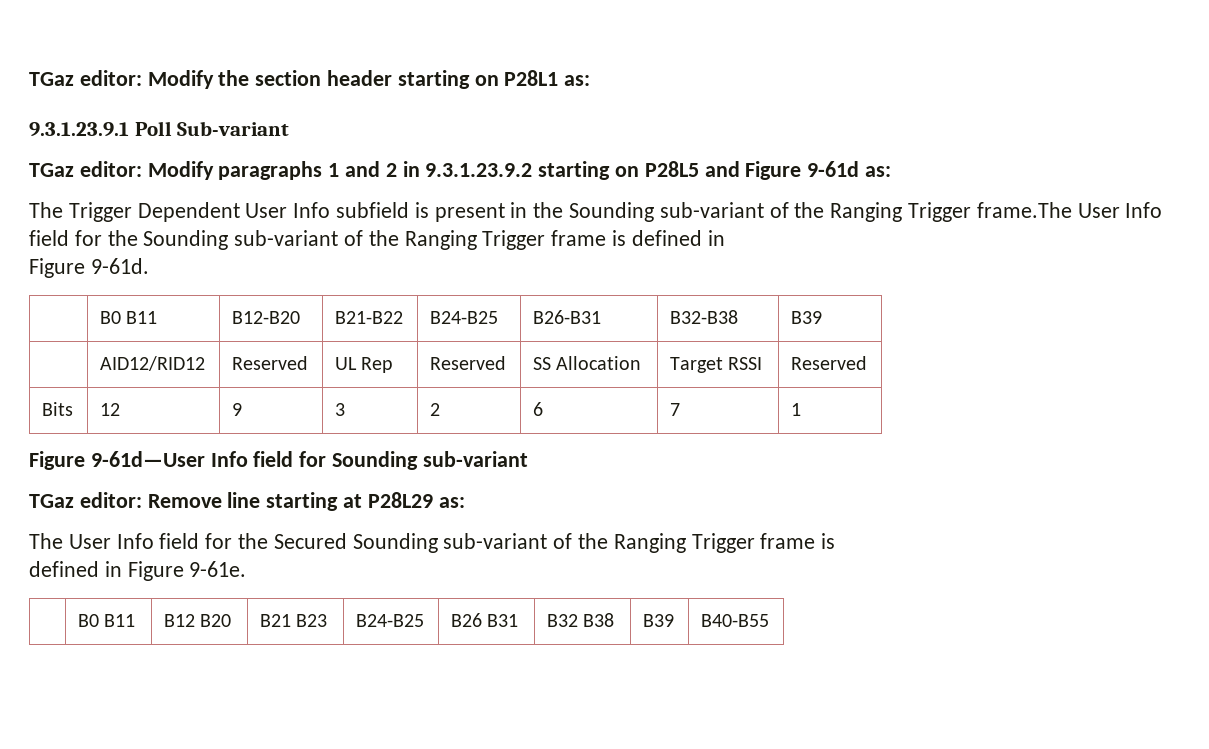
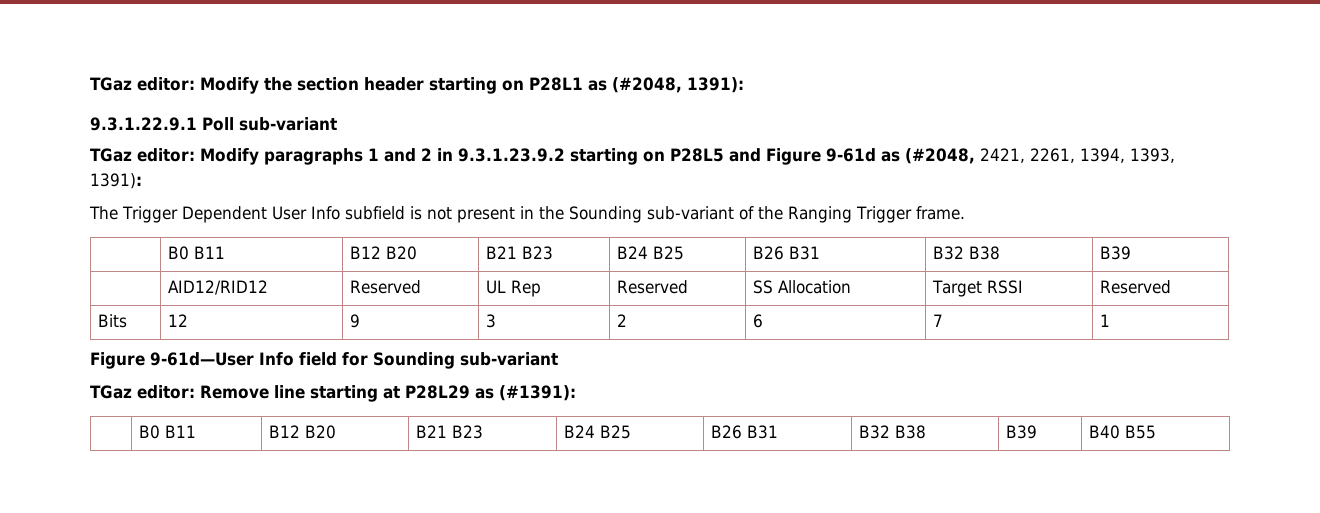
- TGaz editor: Modify the section header starting on P28L1 as:
- 9.3.1.23.9.1 Poll Sub-variant
+ TGaz editor: Modify the section header starting on P28L1 as (#2048, 1391):
+ 9.3.1.22.9.1 Poll sub-variant
- TGaz editor: Modify paragraphs 1 and 2 in 9.3.1.23.9.2 starting on P28L5 and Figure 9-61d as:
+ TGaz editor: Modify paragraphs 1 and 2 in 9.3.1.23.9.2 starting on P28L5 and Figure 9-61d as (#2048, 2421, 2261, 1394, 1393, 1391):
- The Trigger Dependent User Info subfield is present in the Sounding sub-variant of the Ranging Trigger frame.The User Info field for the Sounding sub-variant of the Ranging Trigger frame is defined in
- Figure 9-61d.
- | B0 B11 | B12-B20 | B21-B22 | B24-B25 | B26-B31 | B32-B38 | B39
+ The Trigger Dependent User Info subfield is not present in the Sounding sub-variant of the Ranging Trigger frame.
+ | B0 B11 | B12 B20 | B21 B23 | B24 B25 | B26 B31 | B32 B38 | B39
- TGaz editor: Remove line starting at P28L29 as:
- The User Info field for the Secured Sounding sub-variant of the Ranging Trigger frame is
- defined in Figure 9-61e.
- | B0 B11 | B12 B20 | B21 B23 | B24-B25 | B26 B31 | B32 B38 | B39 | B40-B55
+ TGaz editor: Remove line starting at P28L29 as (#1391):
+ | B0 B11 | B12 B20 | B21 B23 | B24 B25 | B26 B31 | B32 B38 | B39 | B40 B55

